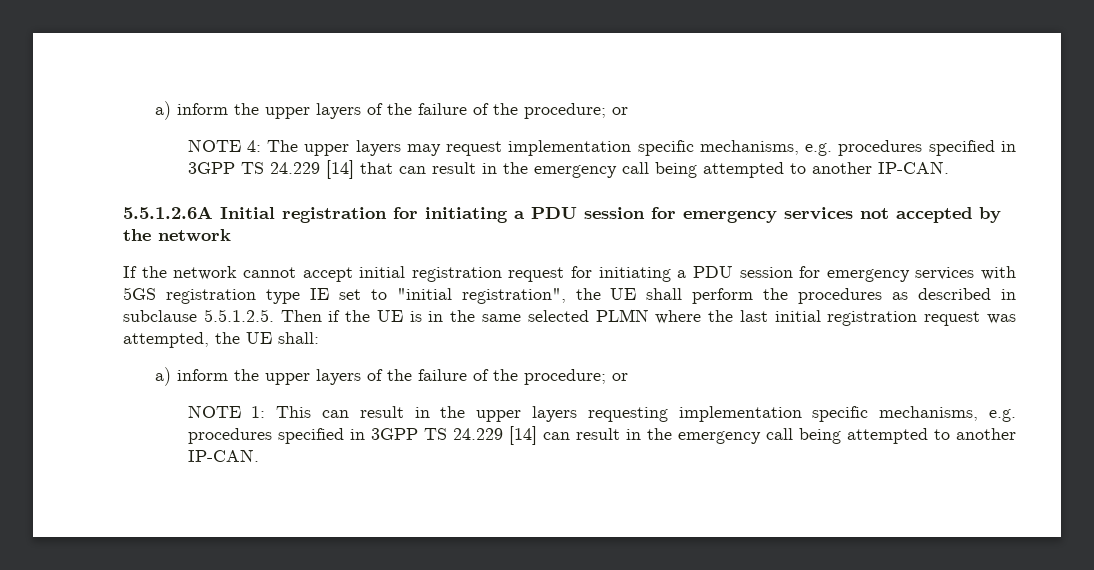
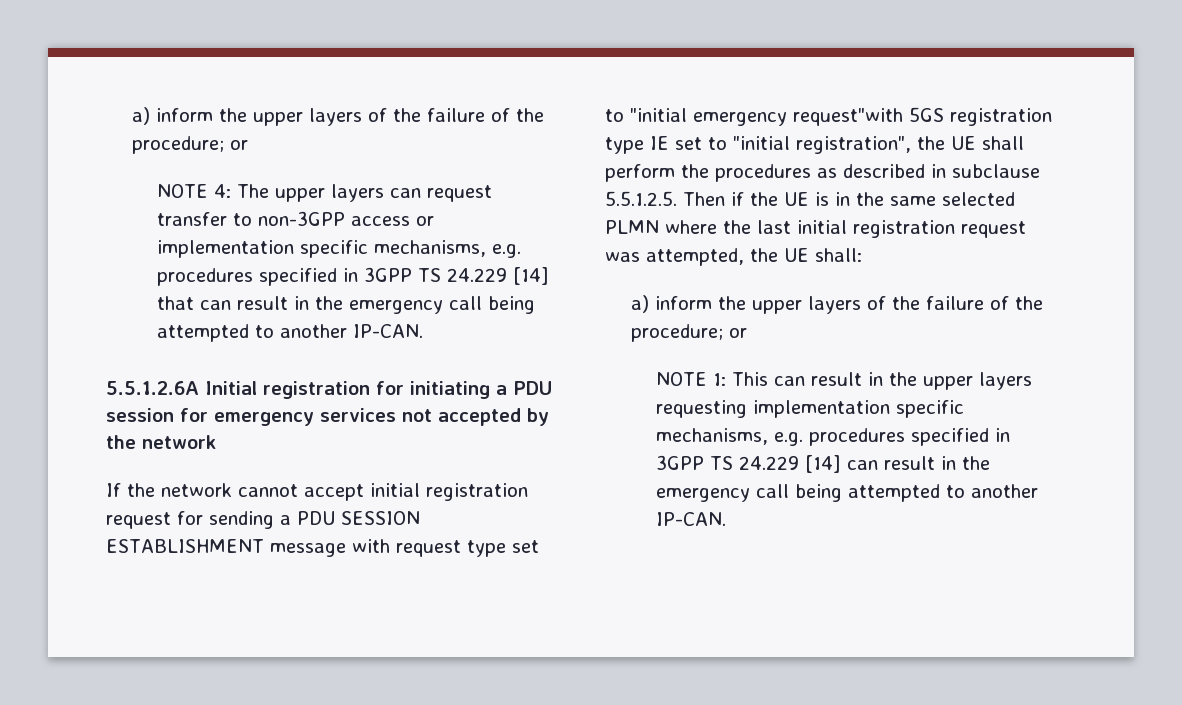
- NOTE 4: The upper layers may request implementation specific mechanisms, e.g. procedures specified in 3GPP TS 24.229 [14] that can result in the emergency call being attempted to another IP-CAN.
+ NOTE 4: The upper layers can request transfer to non-3GPP access or implementation specific mechanisms, e.g. procedures specified in 3GPP TS 24.229 [14] that can result in the emergency call being attempted to another IP-CAN.
- If the network cannot accept initial registration request for initiating a PDU session for emergency services with 5GS registration type IE set to "initial registration", the UE shall perform the procedures as described in subclause 5.5.1.2.5. Then if the UE is in the same selected PLMN where the last initial registration request was attempted, the UE shall:
+ If the network cannot accept initial registration request for sending a PDU SESSION ESTABLISHMENT message with request type set to "initial emergency request"with 5GS registration type IE set to "initial registration", the UE shall perform the procedures as described in subclause 5.5.1.2.5. Then if the UE is in the same selected PLMN where the last initial registration request was attempted, the UE shall:

